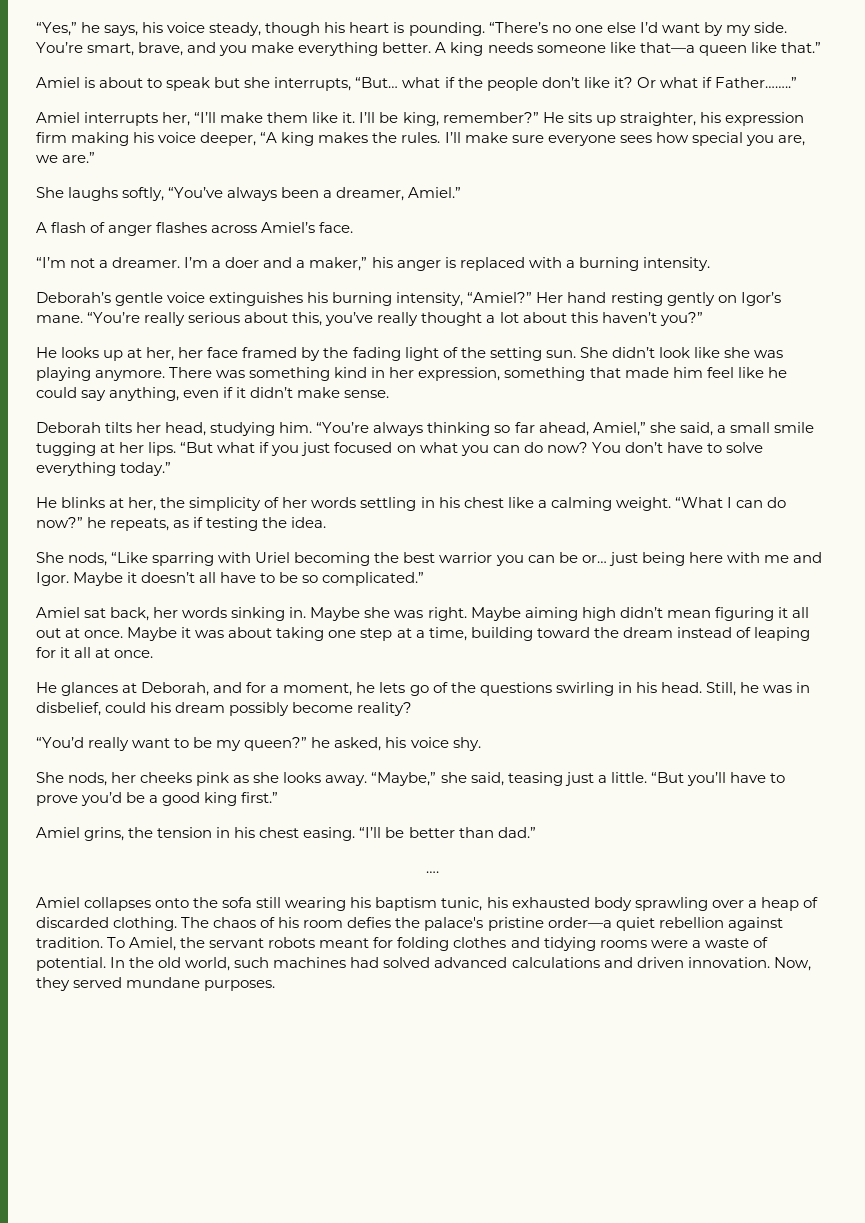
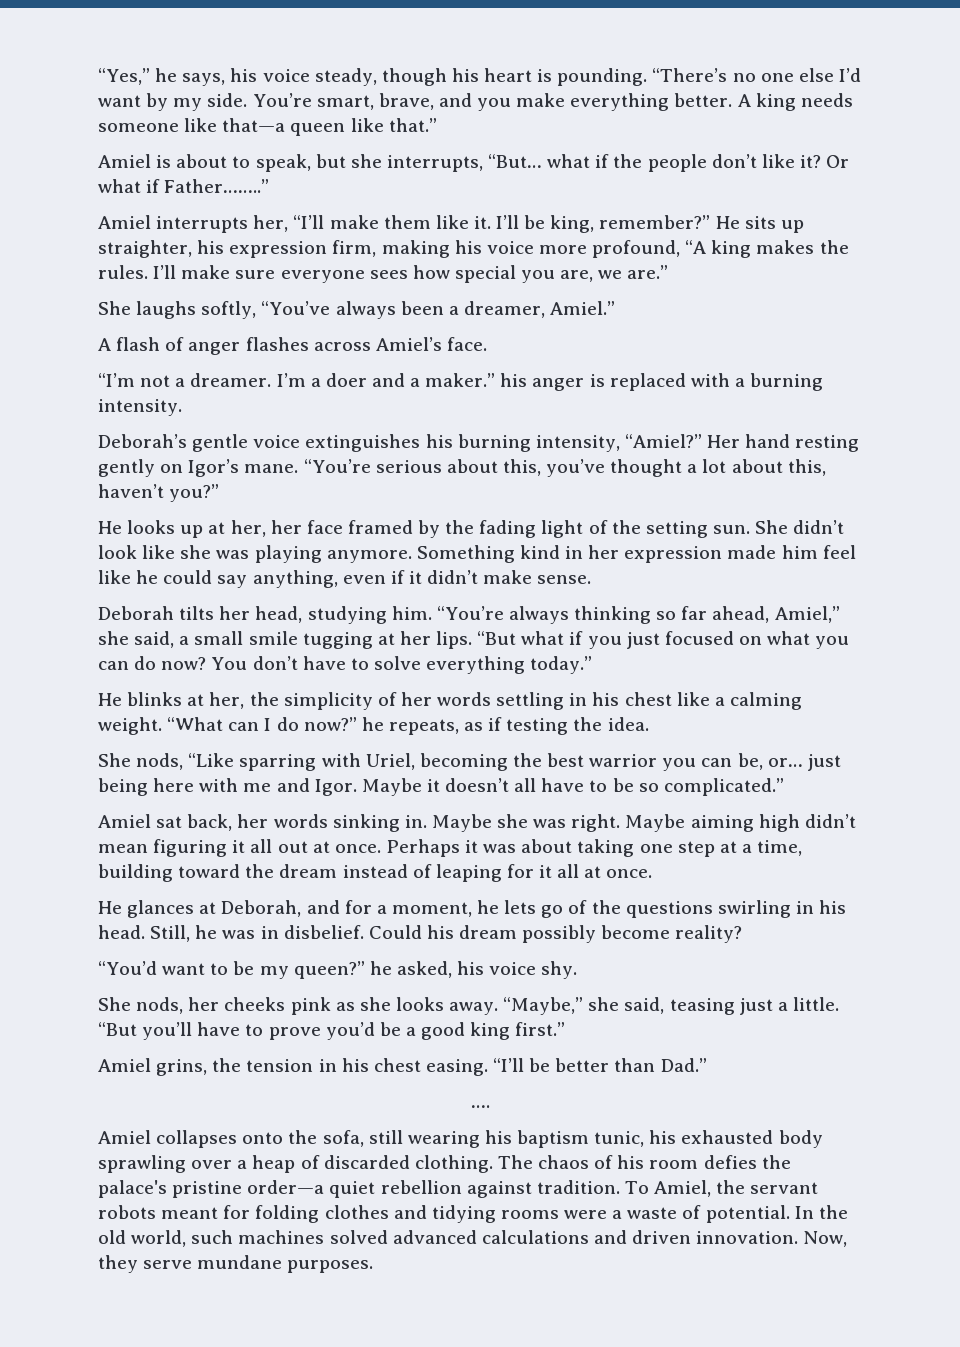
- Amiel is about to speak but she interrupts, “But… what if the people don’t like it?
+ Amiel is about to speak, but she interrupts, “But… what if the people don’t like it?
- He sits up straighter, his expression firm making his voice deeper, “A king makes the rules.
+ He sits up straighter, his expression firm, making his voice more profound, “A king makes the rules.
- I’m a doer and a maker,” his anger is replaced with a burning intensity.
+ I’m a doer and a maker.” his anger is replaced with a burning intensity.
- “You’re really serious about this, you’ve really thought a lot about this haven’t you?”
+ “You’re serious about this, you’ve thought a lot about this, haven’t you?”
- There was something kind in her expression, something that made him feel like he could say anything, even if it didn’t make sense.
+ Something kind in her expression made him feel like he could say anything, even if it didn’t make sense.
- “What I can do now?” he repeats, as if testing the idea.
+ “What can I do now?” he repeats, as if testing the idea.
- She nods, “Like sparring with Uriel becoming the best warrior you can be or… just being here with me and Igor.
+ She nods, “Like sparring with Uriel, becoming the best warrior you can be, or… just being here with me and Igor.
- Maybe it was about taking one step at a time, building toward the dream instead of leaping for it all at once.
+ Perhaps it was about taking one step at a time, building toward the dream instead of leaping for it all at once.
- Still, he was in disbelief, could his dream possibly become reality?
+ Still, he was in disbelief. Could his dream possibly become reality?
- “You’d really want to be my queen?” he asked, his voice shy.
+ “You’d want to be my queen?” he asked, his voice shy.
- “I’ll be better than dad.”
+ “I’ll be better than Dad.”
- Amiel collapses onto the sofa still wearing his baptism tunic, his exhausted body sprawling over a heap of discarded clothing.
+ Amiel collapses onto the sofa, still wearing his baptism tunic, his exhausted body sprawling over a heap of discarded clothing.
- In the old world, such machines had solved advanced calculations and driven innovation.
+ In the old world, such machines solved advanced calculations and driven innovation.
- Now, they served mundane purposes.
+ Now, they serve mundane purposes.

